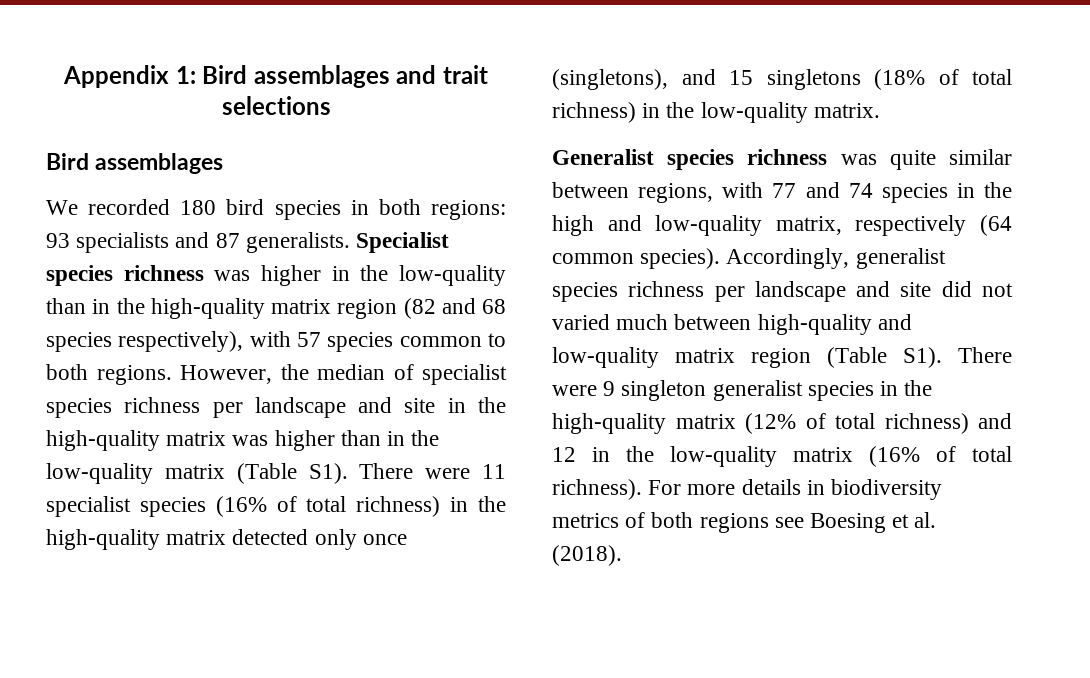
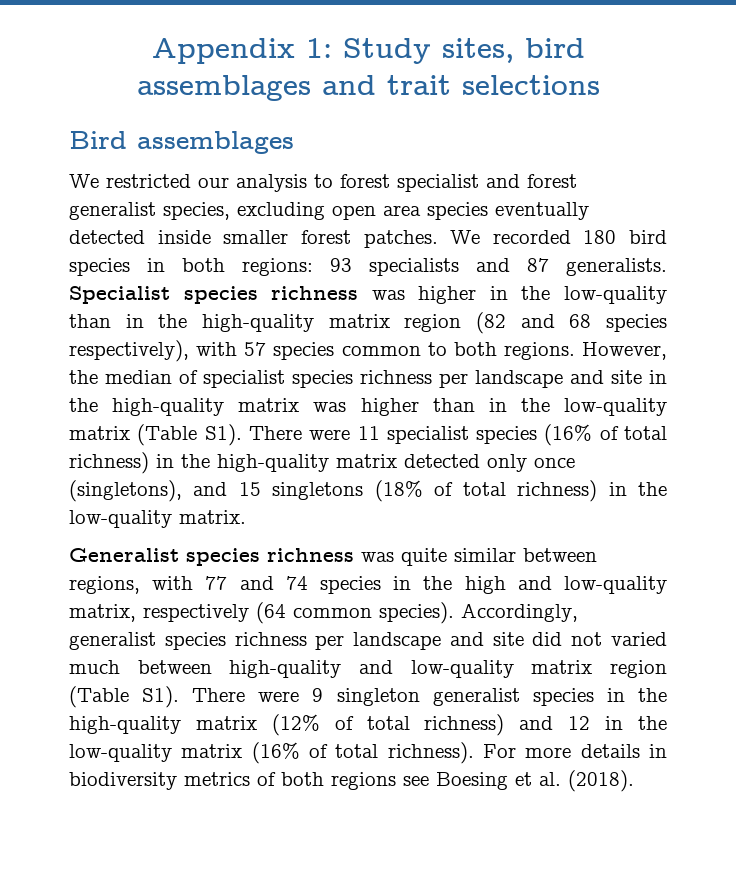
- Appendix 1: Bird assemblages and trait selections
+ Appendix 1: Study sites, bird assemblages and trait selections
- We recorded 180 bird species in both regions: 93 specialists and 87 generalists.
+ We restricted our analysis to forest specialist and forest generalist species, excluding open area species eventually detected inside smaller forest patches. We recorded 180 bird species in both regions: 93 specialists and 87 generalists.

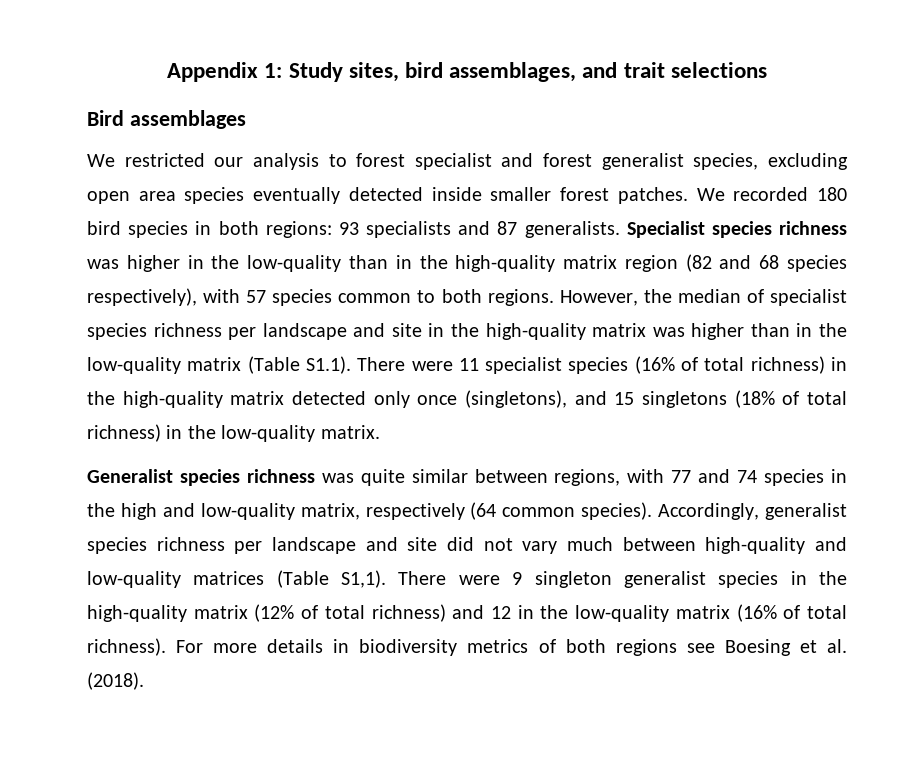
- Appendix 1: Study sites, bird assemblages and trait selections
+ Appendix 1: Study sites, bird assemblages, and trait selections
- However, the median of specialist species richness per landscape and site in the high-quality matrix was higher than in the low-quality matrix (Table S1). There were 11 specialist species (16% of total richness) in the high-quality matrix detected only once (singletons), and 15 singletons (18% of total richness) in the low-quality matrix.
+ However, the median of specialist species richness per landscape and site in the high-quality matrix was higher than in the low-quality matrix (Table S1.1). There were 11 specialist species (16% of total richness) in the high-quality matrix detected only once (singletons), and 15 singletons (18% of total richness) in the low-quality matrix.
- Accordingly, generalist species richness per landscape and site did not varied much between high-quality and low-quality matrix region (Table S1). There were 9 singleton generalist species in the high-quality matrix (12% of total richness) and 12 in the low-quality matrix (16% of total richness).
+ Accordingly, generalist species richness per landscape and site did not vary much between high-quality and low-quality matrices (Table S1,1). There were 9 singleton generalist species in the high-quality matrix (12% of total richness) and 12 in the low-quality matrix (16% of total richness).

